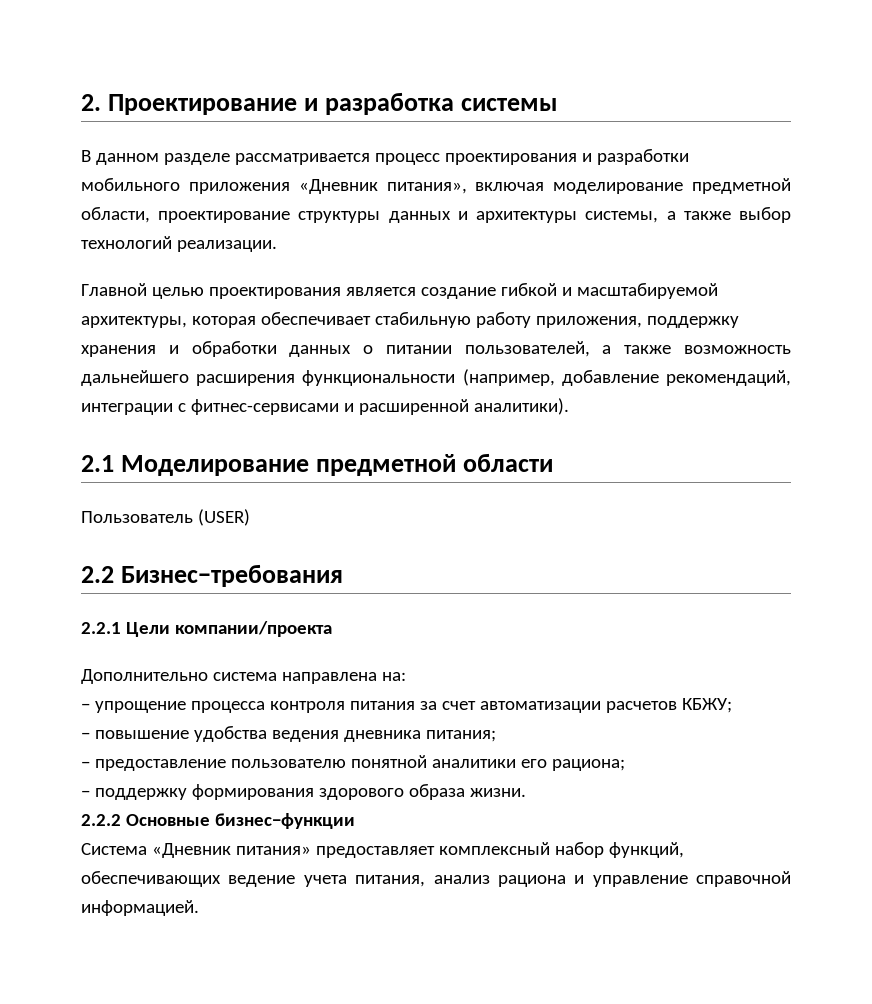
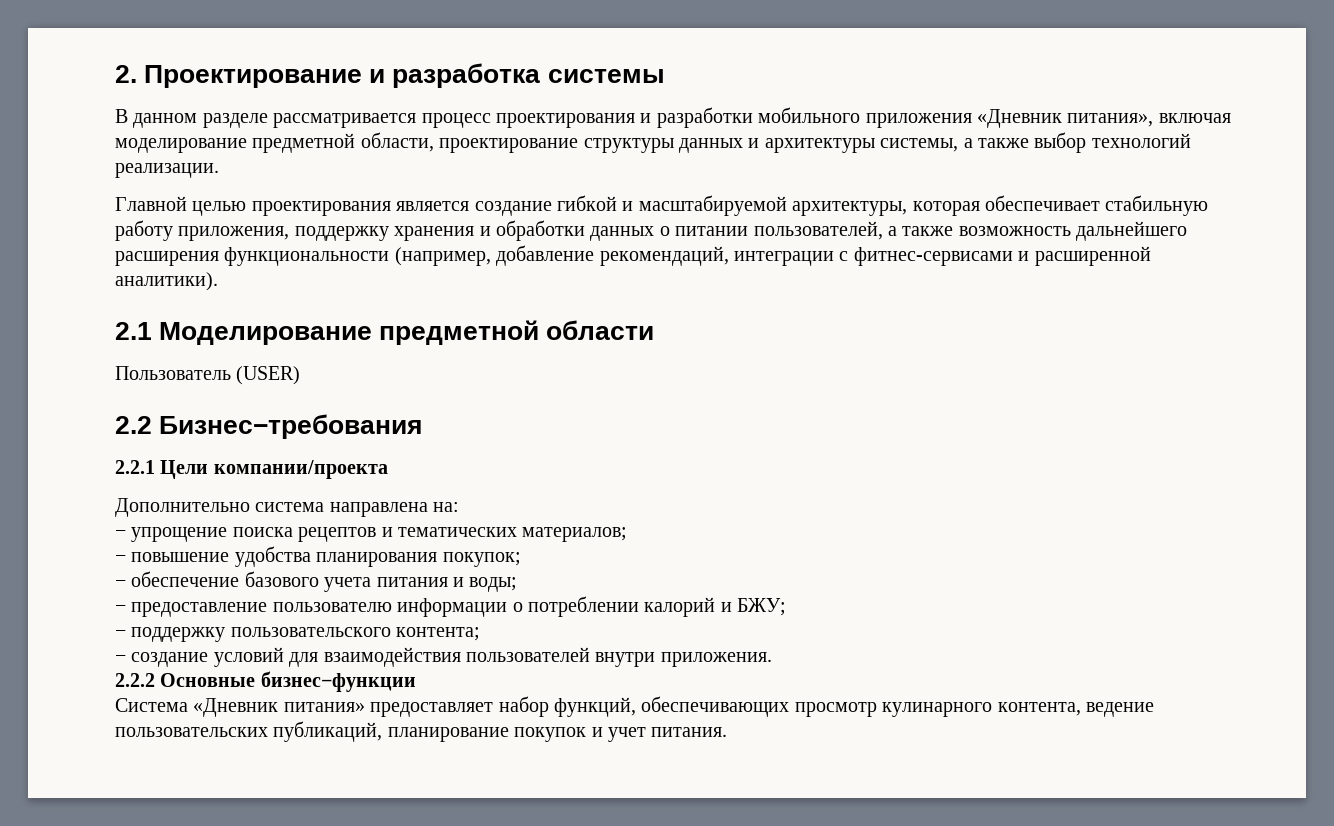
- − упрощение процесса контроля питания за счет автоматизации расчетов КБЖУ;
- − повышение удобства ведения дневника питания;
- − предоставление пользователю понятной аналитики его рациона;
- − поддержку формирования здорового образа жизни.
+ − упрощение поиска рецептов и тематических материалов;
+ − повышение удобства планирования покупок;
+ − обеспечение базового учета питания и воды;
+ − предоставление пользователю информации о потреблении калорий и БЖУ;
+ − поддержку пользовательского контента;
+ − создание условий для взаимодействия пользователей внутри приложения.
- Система «Дневник питания» предоставляет комплексный набор функций, обеспечивающих ведение учета питания, анализ рациона и управление справочной информацией.
+ Система «Дневник питания» предоставляет набор функций, обеспечивающих просмотр кулинарного контента, ведение пользовательских публикаций, планирование покупок и учет питания.

